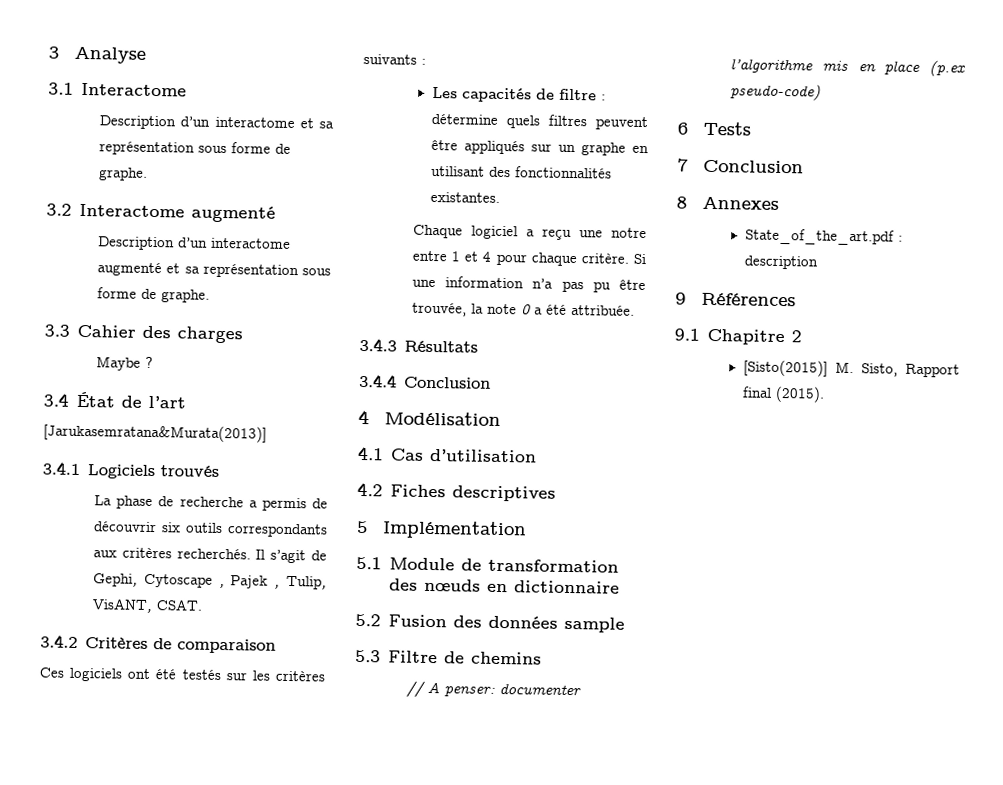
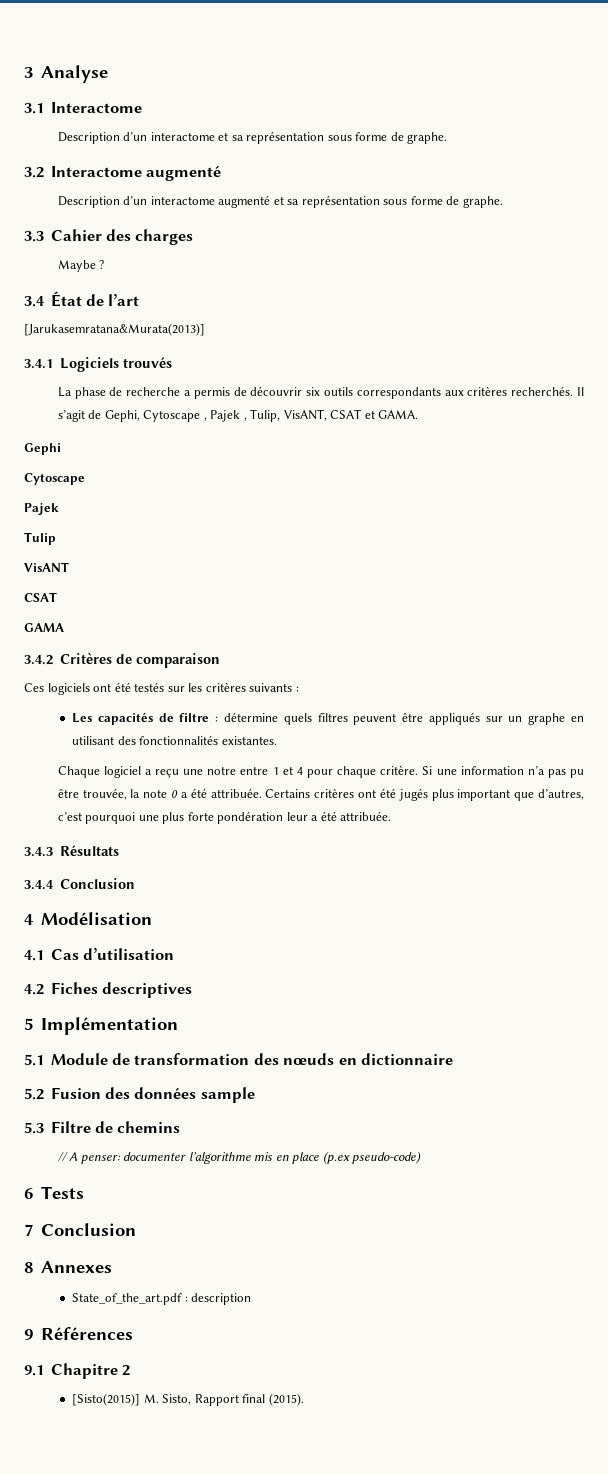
- Il s’agit de Gephi, Cytoscape , Pajek , Tulip, VisANT, CSAT.
+ Il s’agit de Gephi, Cytoscape , Pajek , Tulip, VisANT, CSAT et GAMA.
+ Gephi
+ Cytoscape
+ Pajek
+ Tulip
+ VisANT
+ CSAT
+ GAMA
+ Certains critères ont été jugés plus important que d’autres, c’est pourquoi une plus forte pondération leur a été attribuée.

